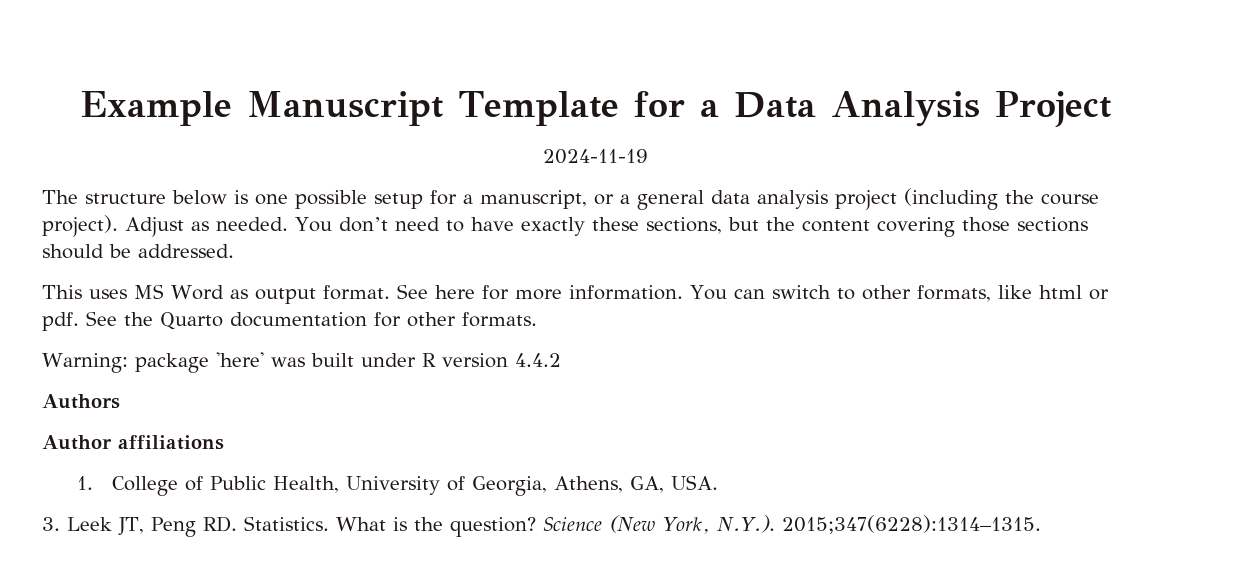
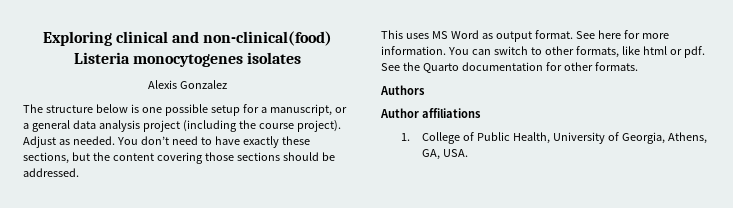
- Example Manuscript Template for a Data Analysis Project
- 2024-11-19
+ Exploring clinical and non-clinical(food) Listeria monocytogenes isolates
+ Alexis Gonzalez
- Warning: package 'here' was built under R version 4.4.2
- 3. Leek JT, Peng RD. Statistics. What is the question? Science (New York, N.Y.). 2015;347(6228):1314–1315.

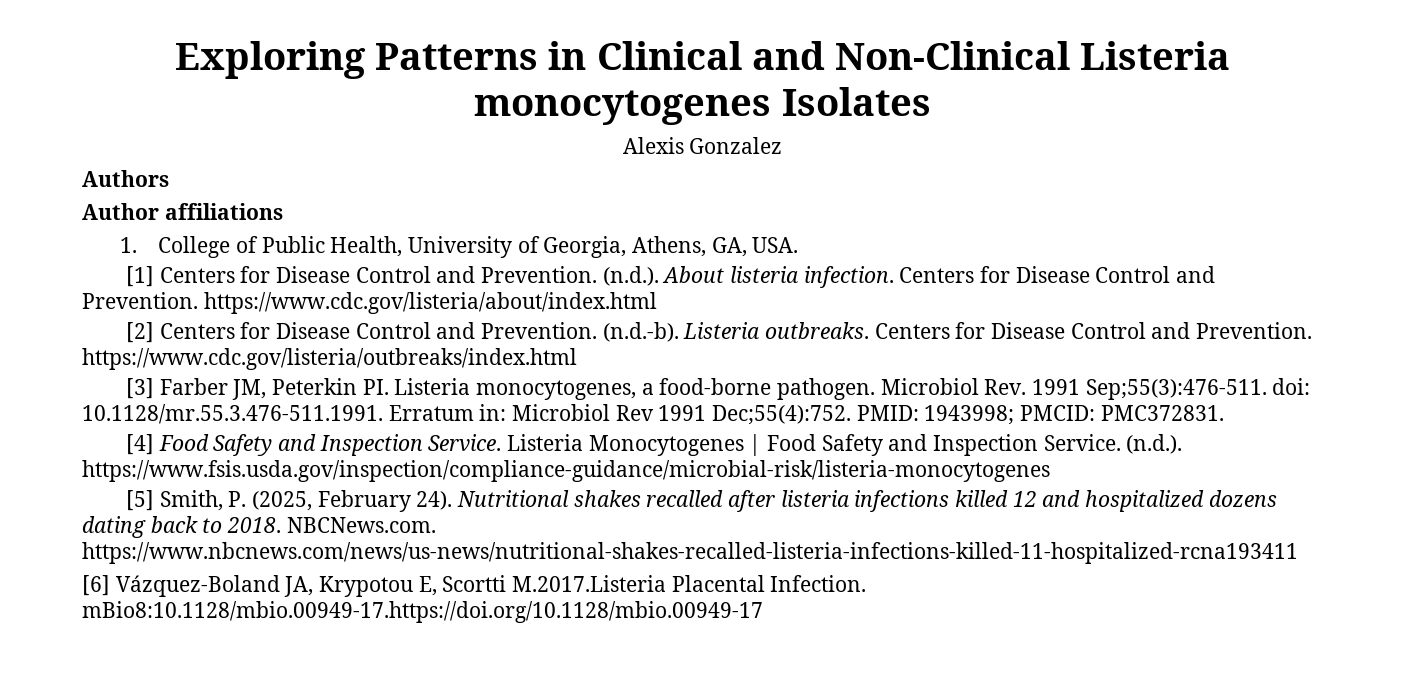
- Exploring clinical and non-clinical(food) Listeria monocytogenes isolates
+ Exploring Patterns in Clinical and Non-Clinical Listeria monocytogenes Isolates
- The structure below is one possible setup for a manuscript, or a general data analysis project (including the course project). Adjust as needed. You don’t need to have exactly these sections, but the content covering those sections should be addressed.
- This uses MS Word as output format. See here for more information. You can switch to other formats, like html or pdf. See the Quarto documentation for other formats.
+ [1] Centers for Disease Control and Prevention. (n.d.). About listeria infection. Centers for Disease Control and Prevention. https://www.cdc.gov/listeria/about/index.html
+ [2] Centers for Disease Control and Prevention. (n.d.-b). Listeria outbreaks. Centers for Disease Control and Prevention. https://www.cdc.gov/listeria/outbreaks/index.html
+ [3] Farber JM, Peterkin PI. Listeria monocytogenes, a food-borne pathogen. Microbiol Rev. 1991 Sep;55(3):476-511. doi: 10.1128/mr.55.3.476-511.1991. Erratum in: Microbiol Rev 1991 Dec;55(4):752. PMID: 1943998; PMCID: PMC372831.
+ [4] Food Safety and Inspection Service. Listeria Monocytogenes | Food Safety and Inspection Service. (n.d.). https://www.fsis.usda.gov/inspection/compliance-guidance/microbial-risk/listeria-monocytogenes
+ [5] Smith, P. (2025, February 24). Nutritional shakes recalled after listeria infections killed 12 and hospitalized dozens dating back to 2018. NBCNews.com. https://www.nbcnews.com/news/us-news/nutritional-shakes-recalled-listeria-infections-killed-11-hospitalized-rcna193411
+ [6] Vázquez-Boland JA, Krypotou E, Scortti M.2017.Listeria Placental Infection. mBio8:10.1128/mbio.00949-17.https://doi.org/10.1128/mbio.00949-17

